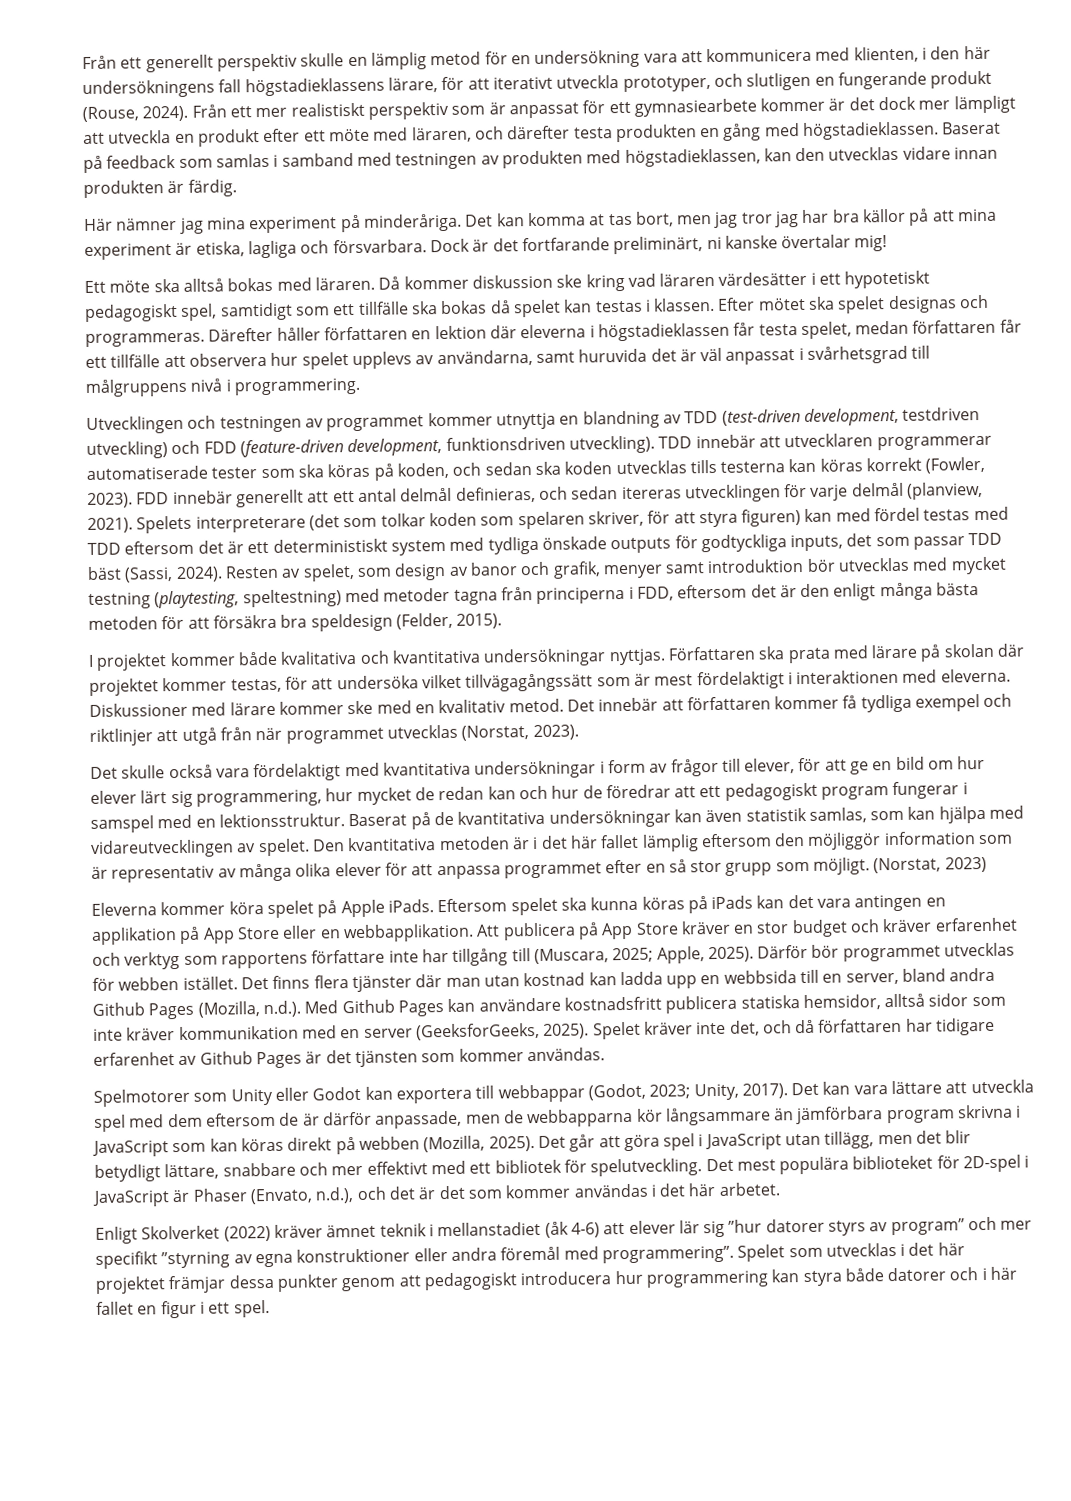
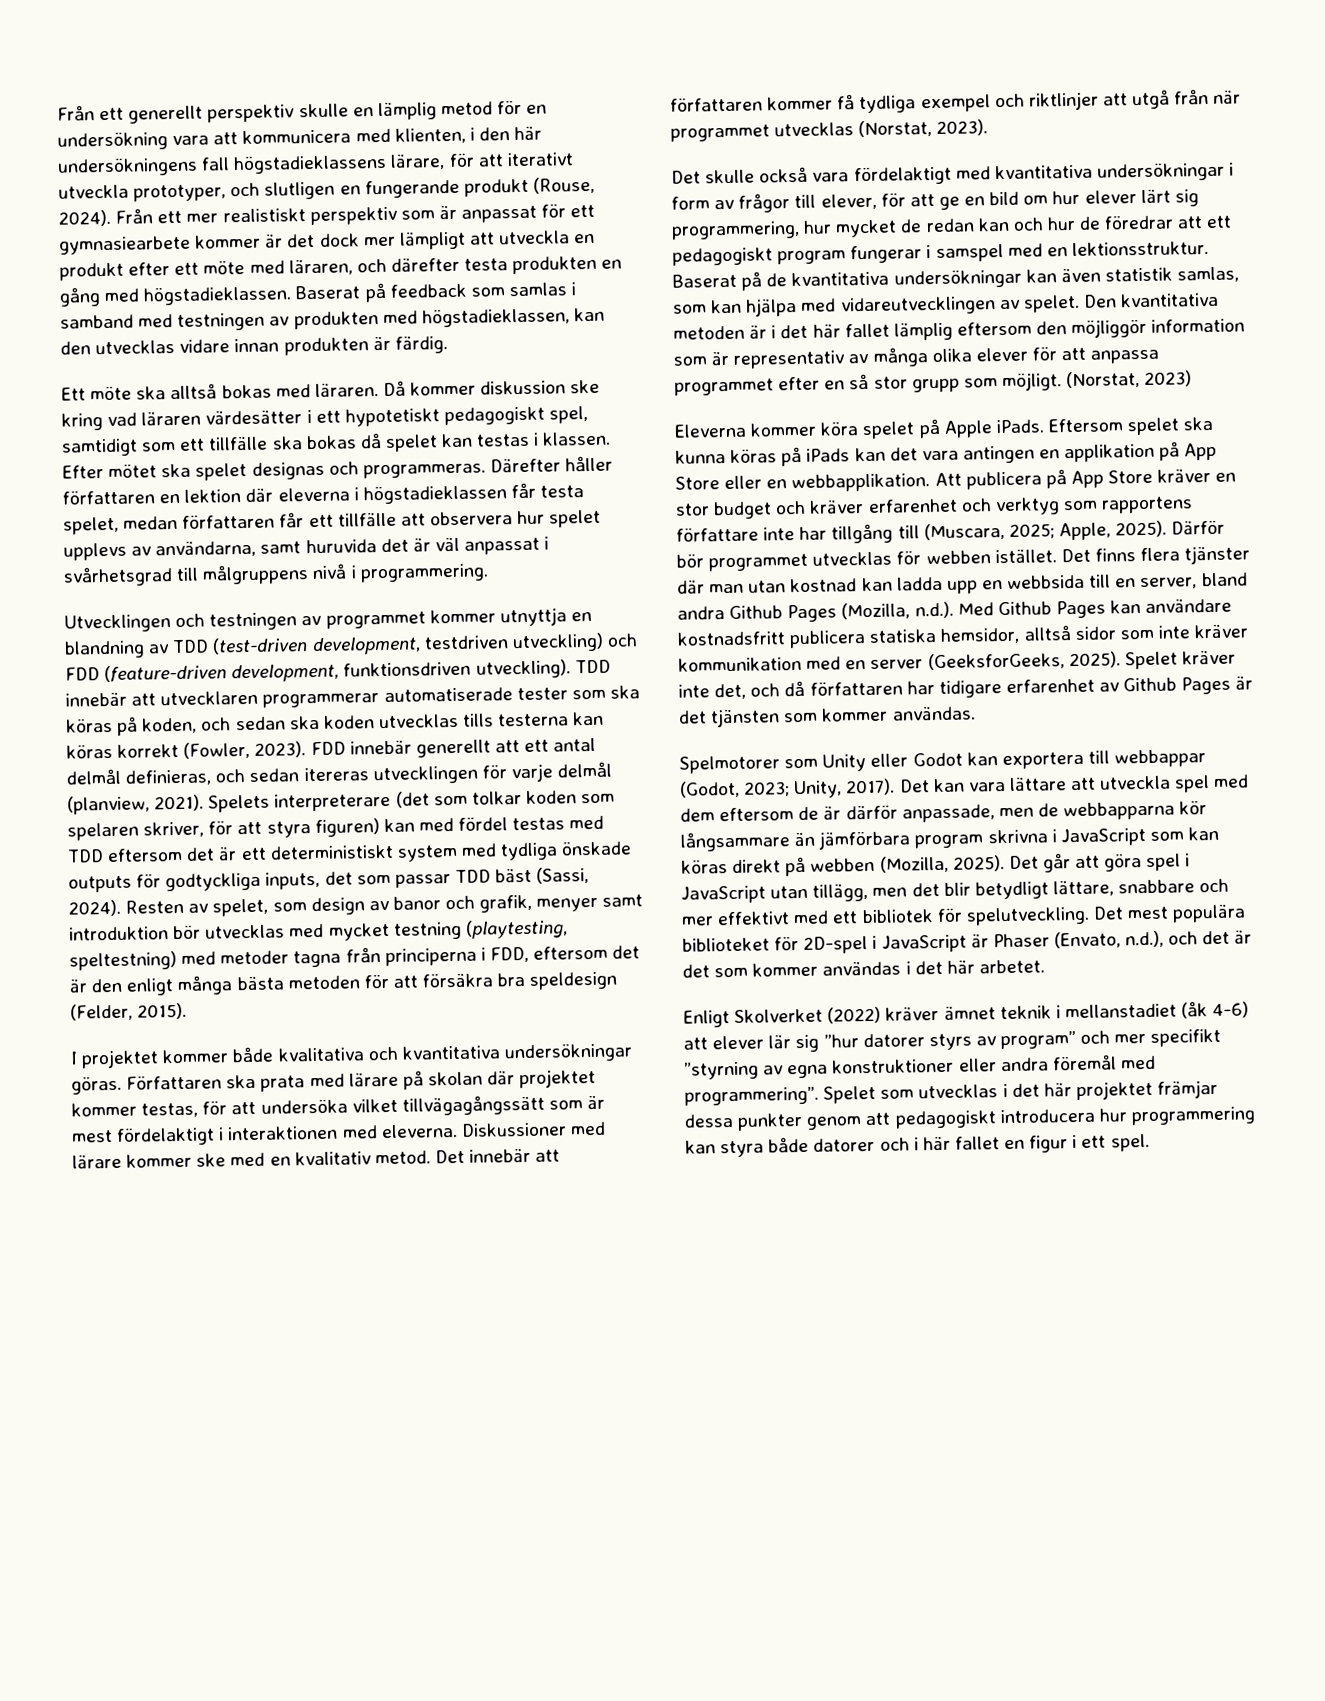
- Här nämner jag mina experiment på minderåriga. Det kan komma at tas bort, men jag tror jag har bra källor på att mina experiment är etiska, lagliga och försvarbara. Dock är det fortfarande preliminärt, ni kanske övertalar mig!
- I projektet kommer både kvalitativa och kvantitativa undersökningar nyttjas.
+ I projektet kommer både kvalitativa och kvantitativa undersökningar göras.

